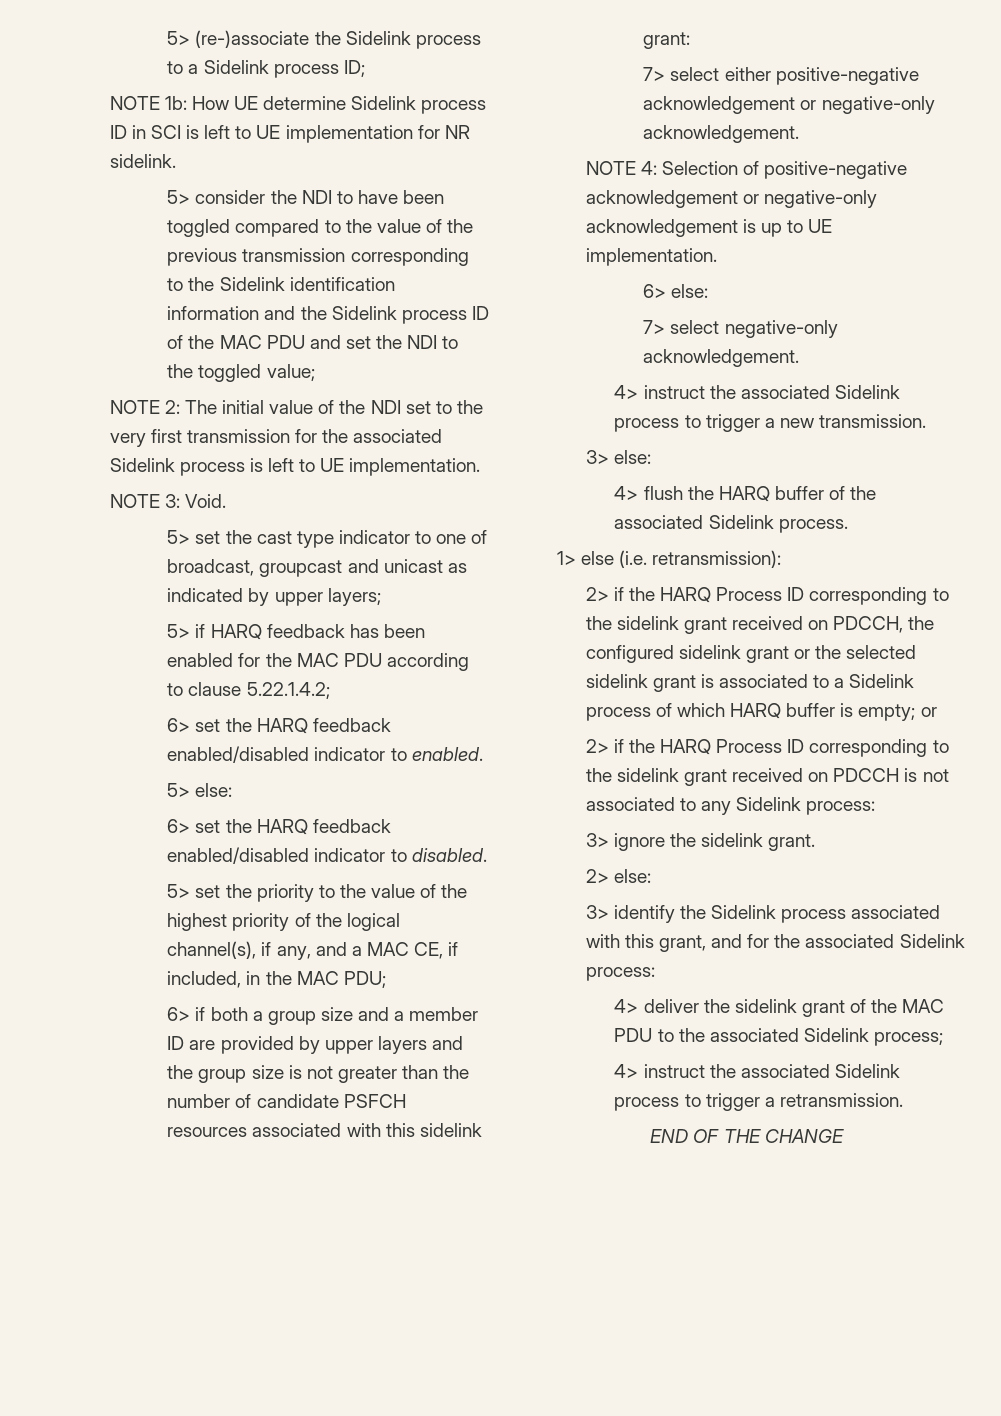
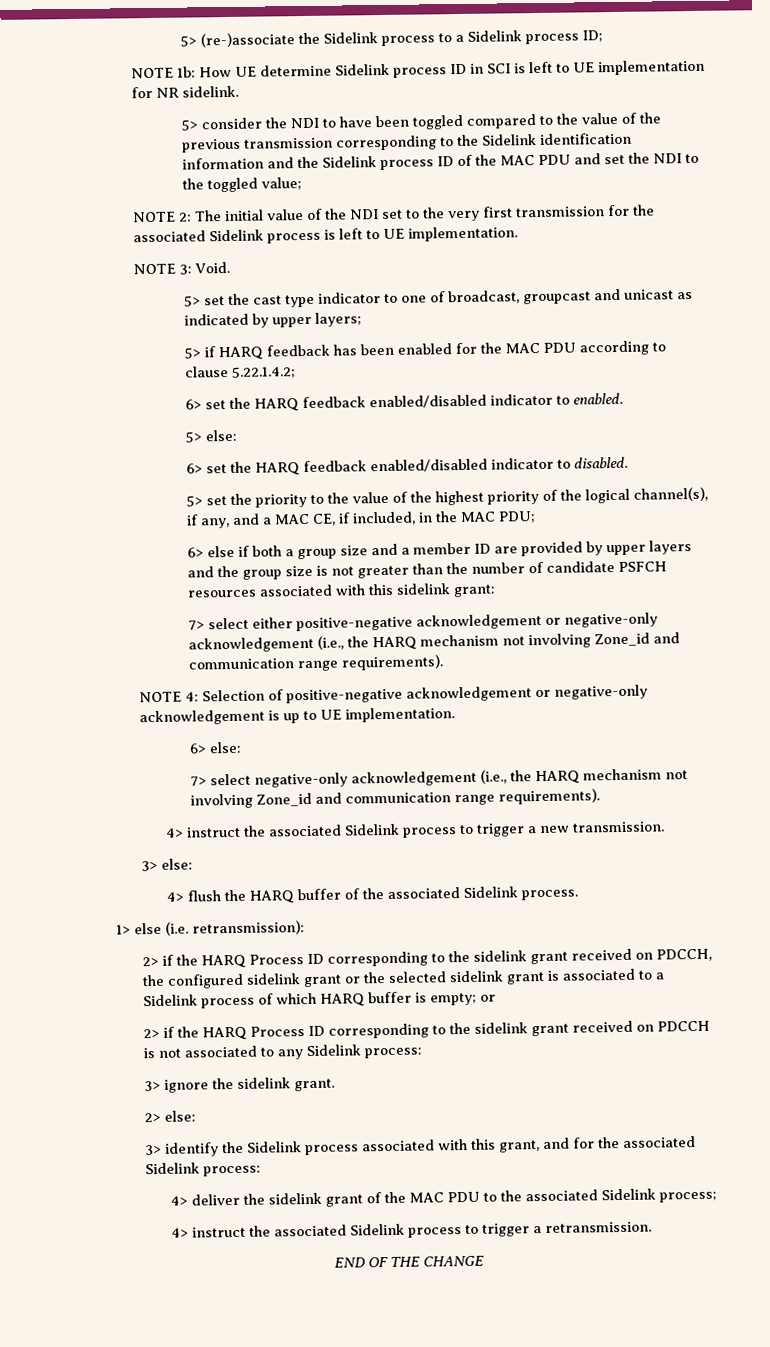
- 6> if both a group size and a member ID are provided by upper layers and the group size is not greater than the number of candidate PSFCH resources associated with this sidelink grant:
+ 6> else if both a group size and a member ID are provided by upper layers and the group size is not greater than the number of candidate PSFCH resources associated with this sidelink grant:
- 7> select either positive-negative acknowledgement or negative-only acknowledgement.
+ 7> select either positive-negative acknowledgement or negative-only acknowledgement (i.e., the HARQ mechanism not involving Zone_id and communication range requirements).
- 7> select negative-only acknowledgement.
+ 7> select negative-only acknowledgement (i.e., the HARQ mechanism not involving Zone_id and communication range requirements).

